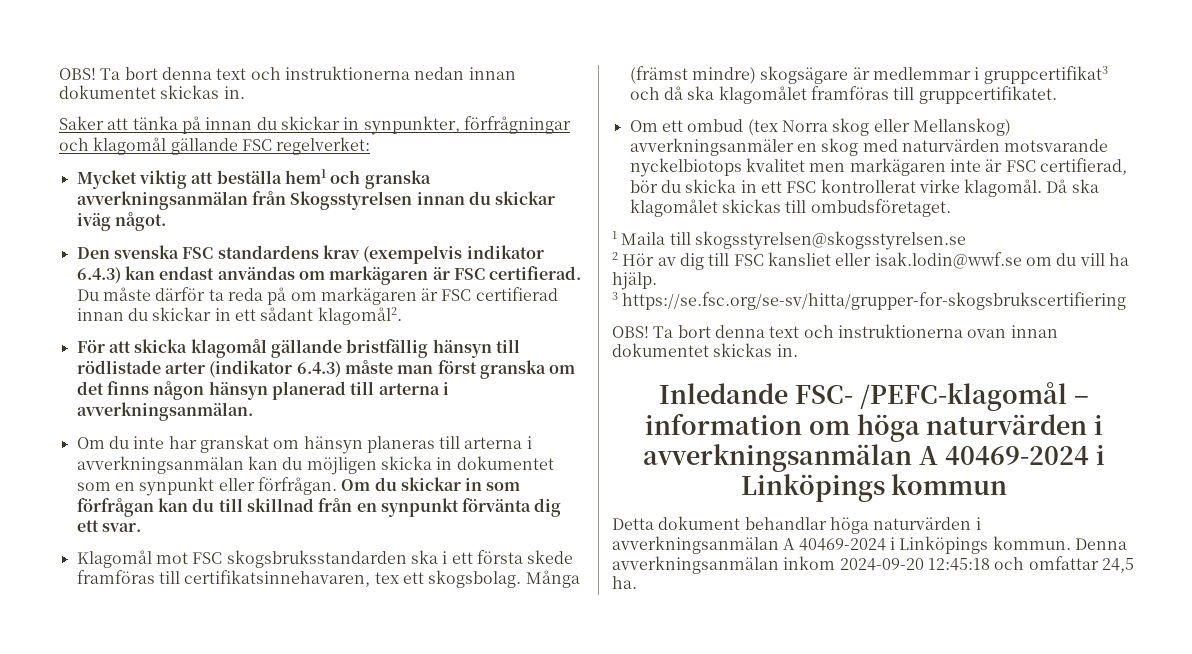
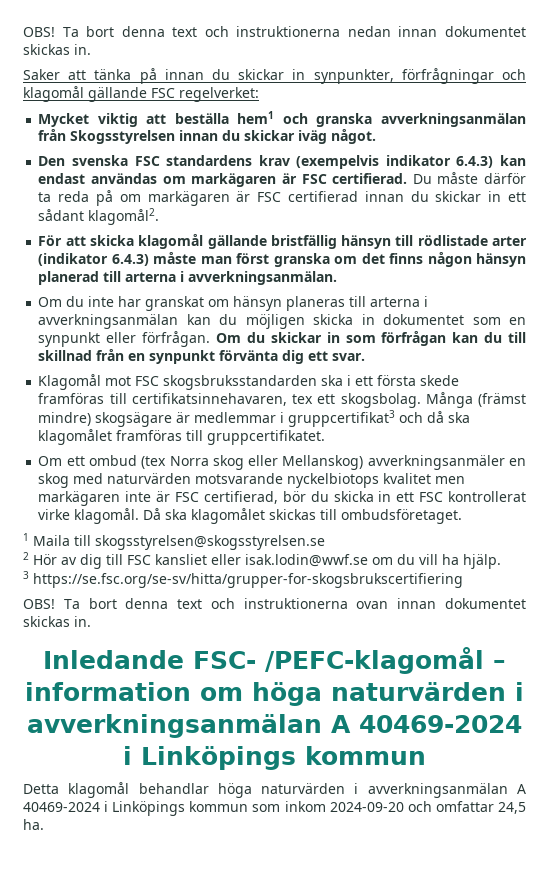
- Detta dokument behandlar höga naturvärden i avverkningsanmälan A 40469-2024 i Linköpings kommun. Denna avverkningsanmälan inkom 2024-09-20 12:45:18 och omfattar 24,5 ha.
+ Detta klagomål behandlar höga naturvärden i avverkningsanmälan A 40469-2024 i Linköpings kommun som inkom 2024-09-20 och omfattar 24,5 ha.

